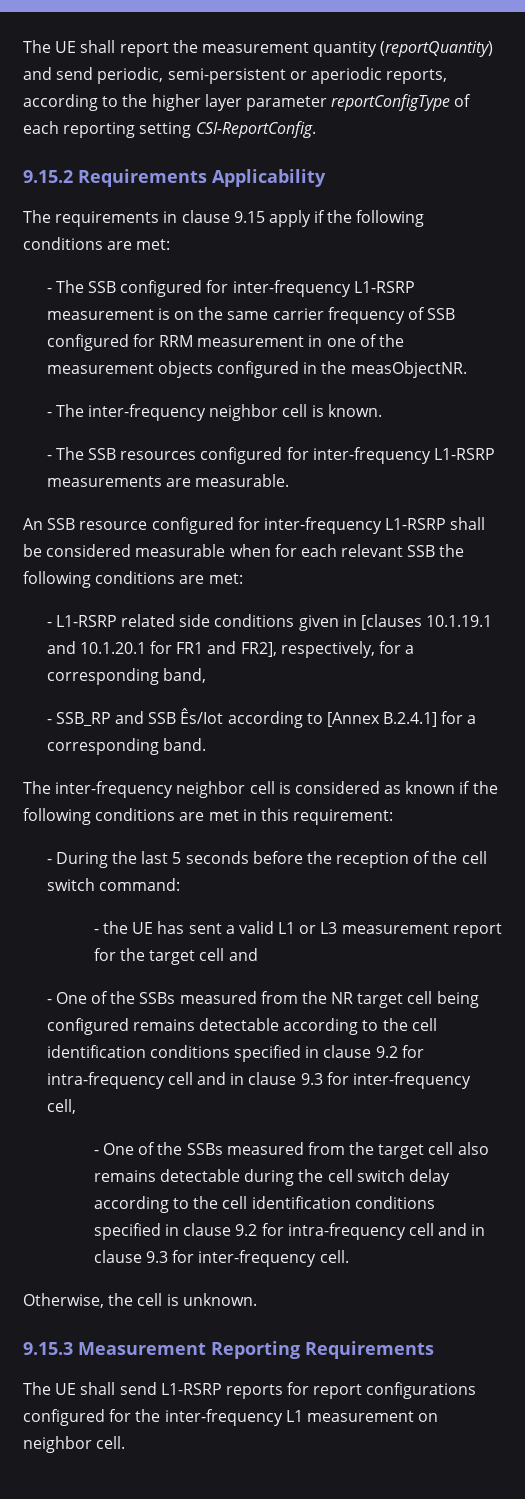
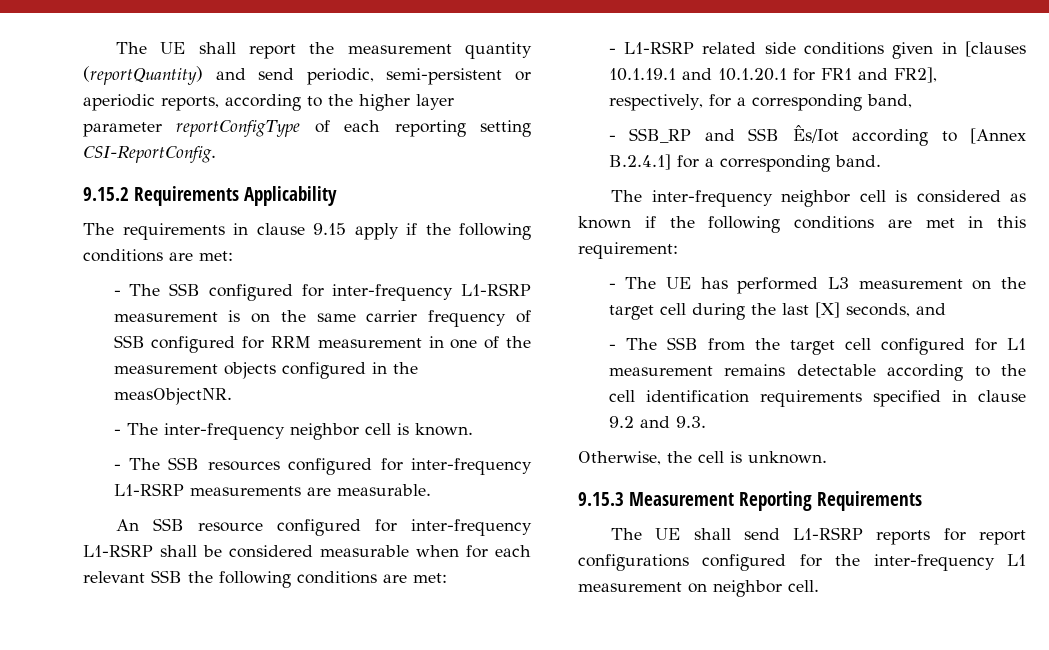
- - During the last 5 seconds before the reception of the cell switch command:
- - the UE has sent a valid L1 or L3 measurement report for the target cell and
- - One of the SSBs measured from the NR target cell being configured remains detectable according to the cell identification conditions specified in clause 9.2 for intra-frequency cell and in clause 9.3 for inter-frequency cell,
- - One of the SSBs measured from the target cell also remains detectable during the cell switch delay according to the cell identification conditions specified in clause 9.2 for intra-frequency cell and in clause 9.3 for inter-frequency cell.
+ - The UE has performed L3 measurement on the target cell during the last [X] seconds, and
+ - The SSB from the target cell configured for L1 measurement remains detectable according to the cell identification requirements specified in clause 9.2 and 9.3.

